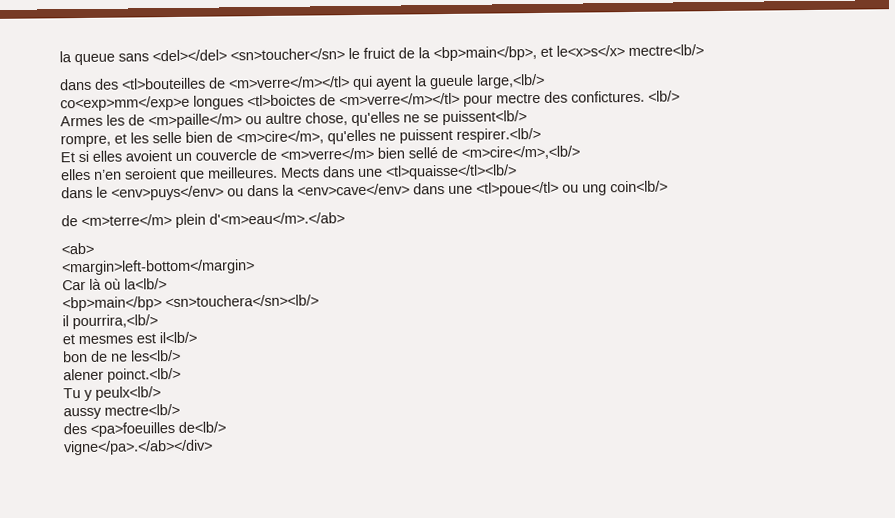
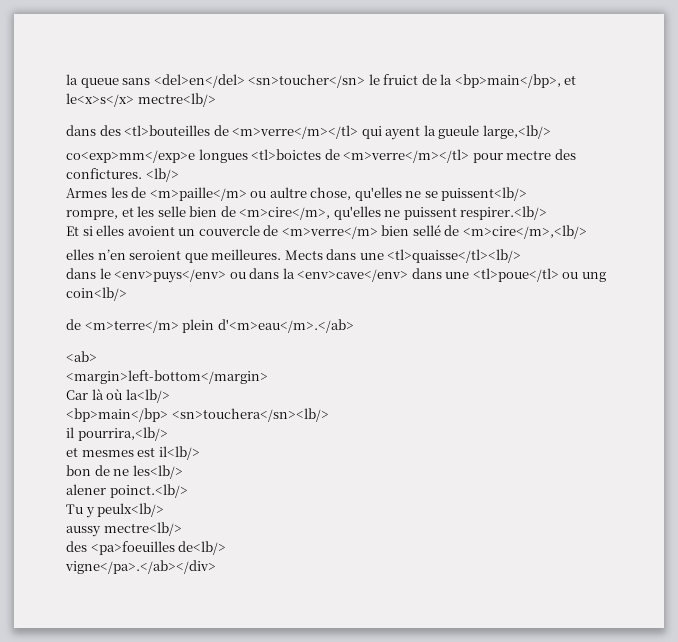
- la queue sans <del></del> <sn>toucher</sn> le fruict de la <bp>main</bp>, et le<x>s</x> mectre<lb/>
+ la queue sans <del>en</del> <sn>toucher</sn> le fruict de la <bp>main</bp>, et le<x>s</x> mectre<lb/>

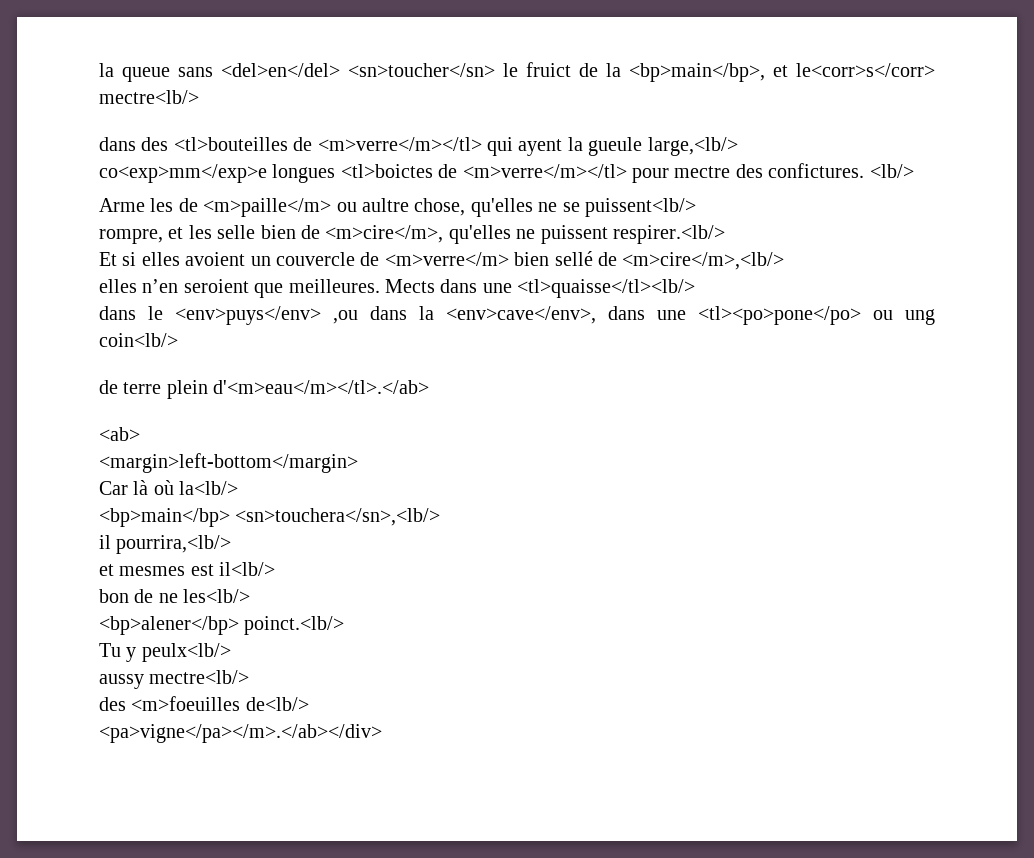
- la queue sans <del>en</del> <sn>toucher</sn> le fruict de la <bp>main</bp>, et le<x>s</x> mectre<lb/>
+ la queue sans <del>en</del> <sn>toucher</sn> le fruict de la <bp>main</bp>, et le<corr>s</corr> mectre<lb/>
- Armes les de <m>paille</m> ou aultre chose, qu'elles ne se puissent<lb/>
+ Arme les de <m>paille</m> ou aultre chose, qu'elles ne se puissent<lb/>
- dans le <env>puys</env> ou dans la <env>cave</env> dans une <tl>poue</tl> ou ung coin<lb/>
+ dans le <env>puys</env> ,ou dans la <env>cave</env>, dans une <tl><po>pone</po> ou ung coin<lb/>
- de <m>terre</m> plein d'<m>eau</m>.</ab>
+ de terre plein d'<m>eau</m></tl>.</ab>
- <bp>main</bp> <sn>touchera</sn><lb/>
+ <bp>main</bp> <sn>touchera</sn>,<lb/>
- alener poinct.<lb/>
+ <bp>alener</bp> poinct.<lb/>
- des <pa>foeuilles de<lb/>
+ des <m>foeuilles de<lb/>
- vigne</pa>.</ab></div>
+ <pa>vigne</pa></m>.</ab></div>

